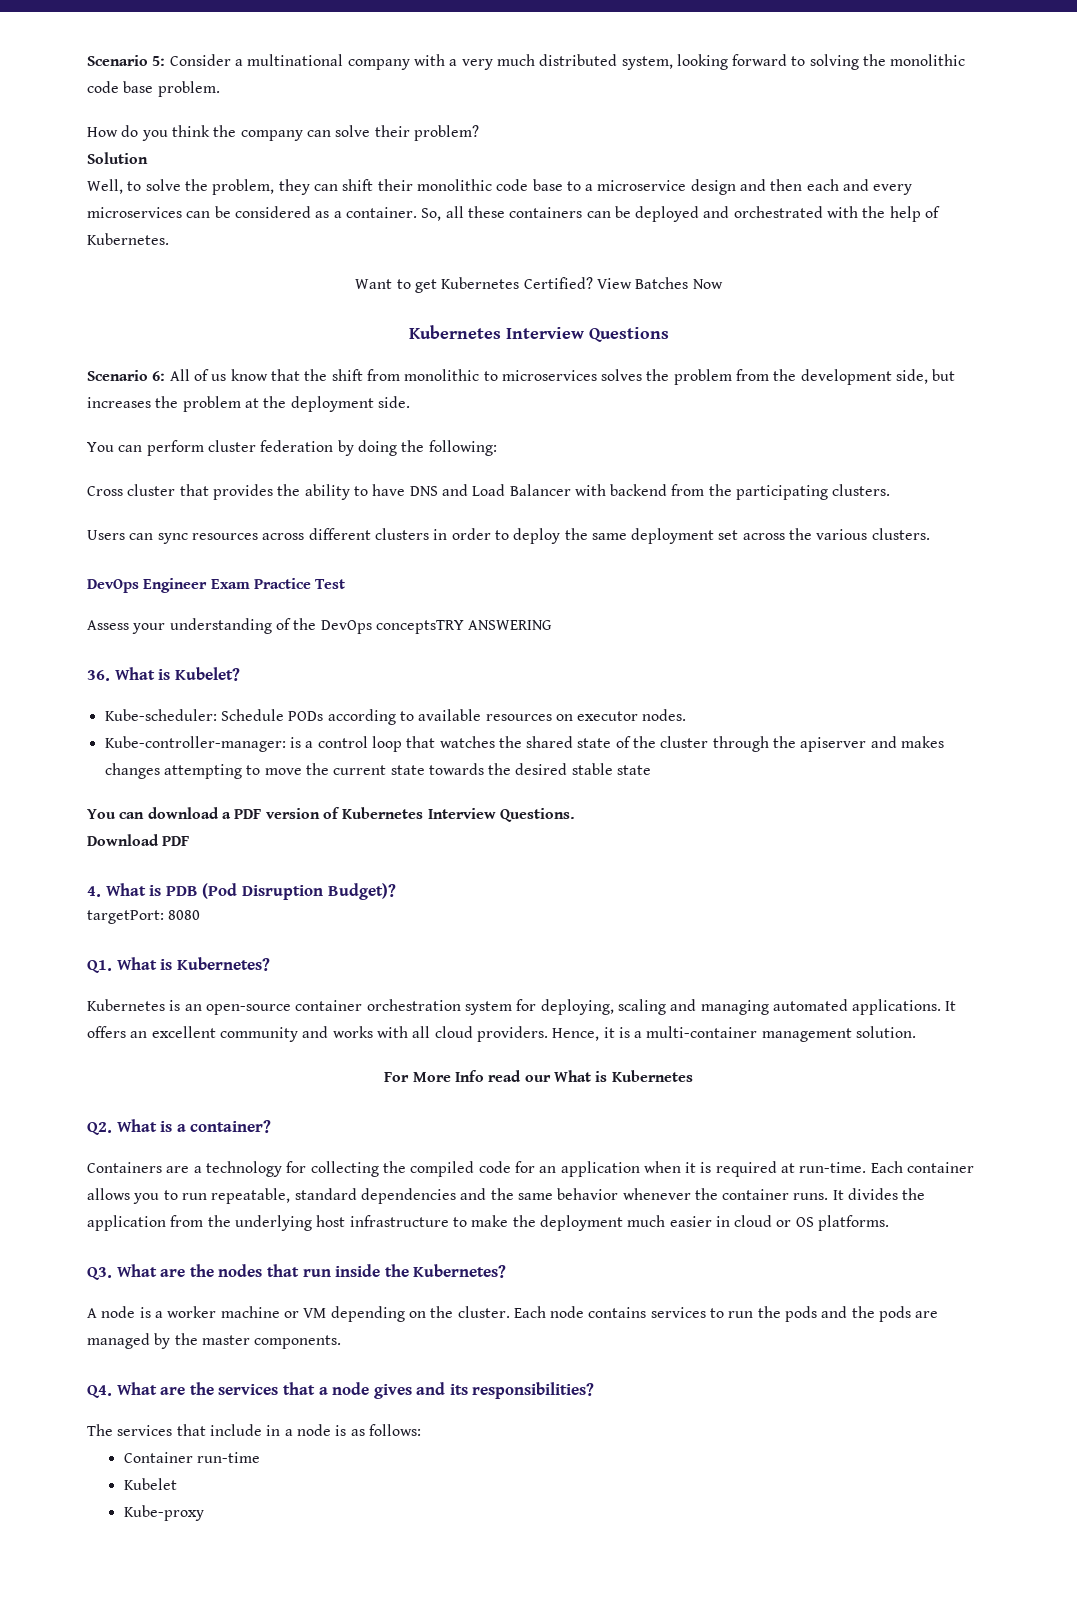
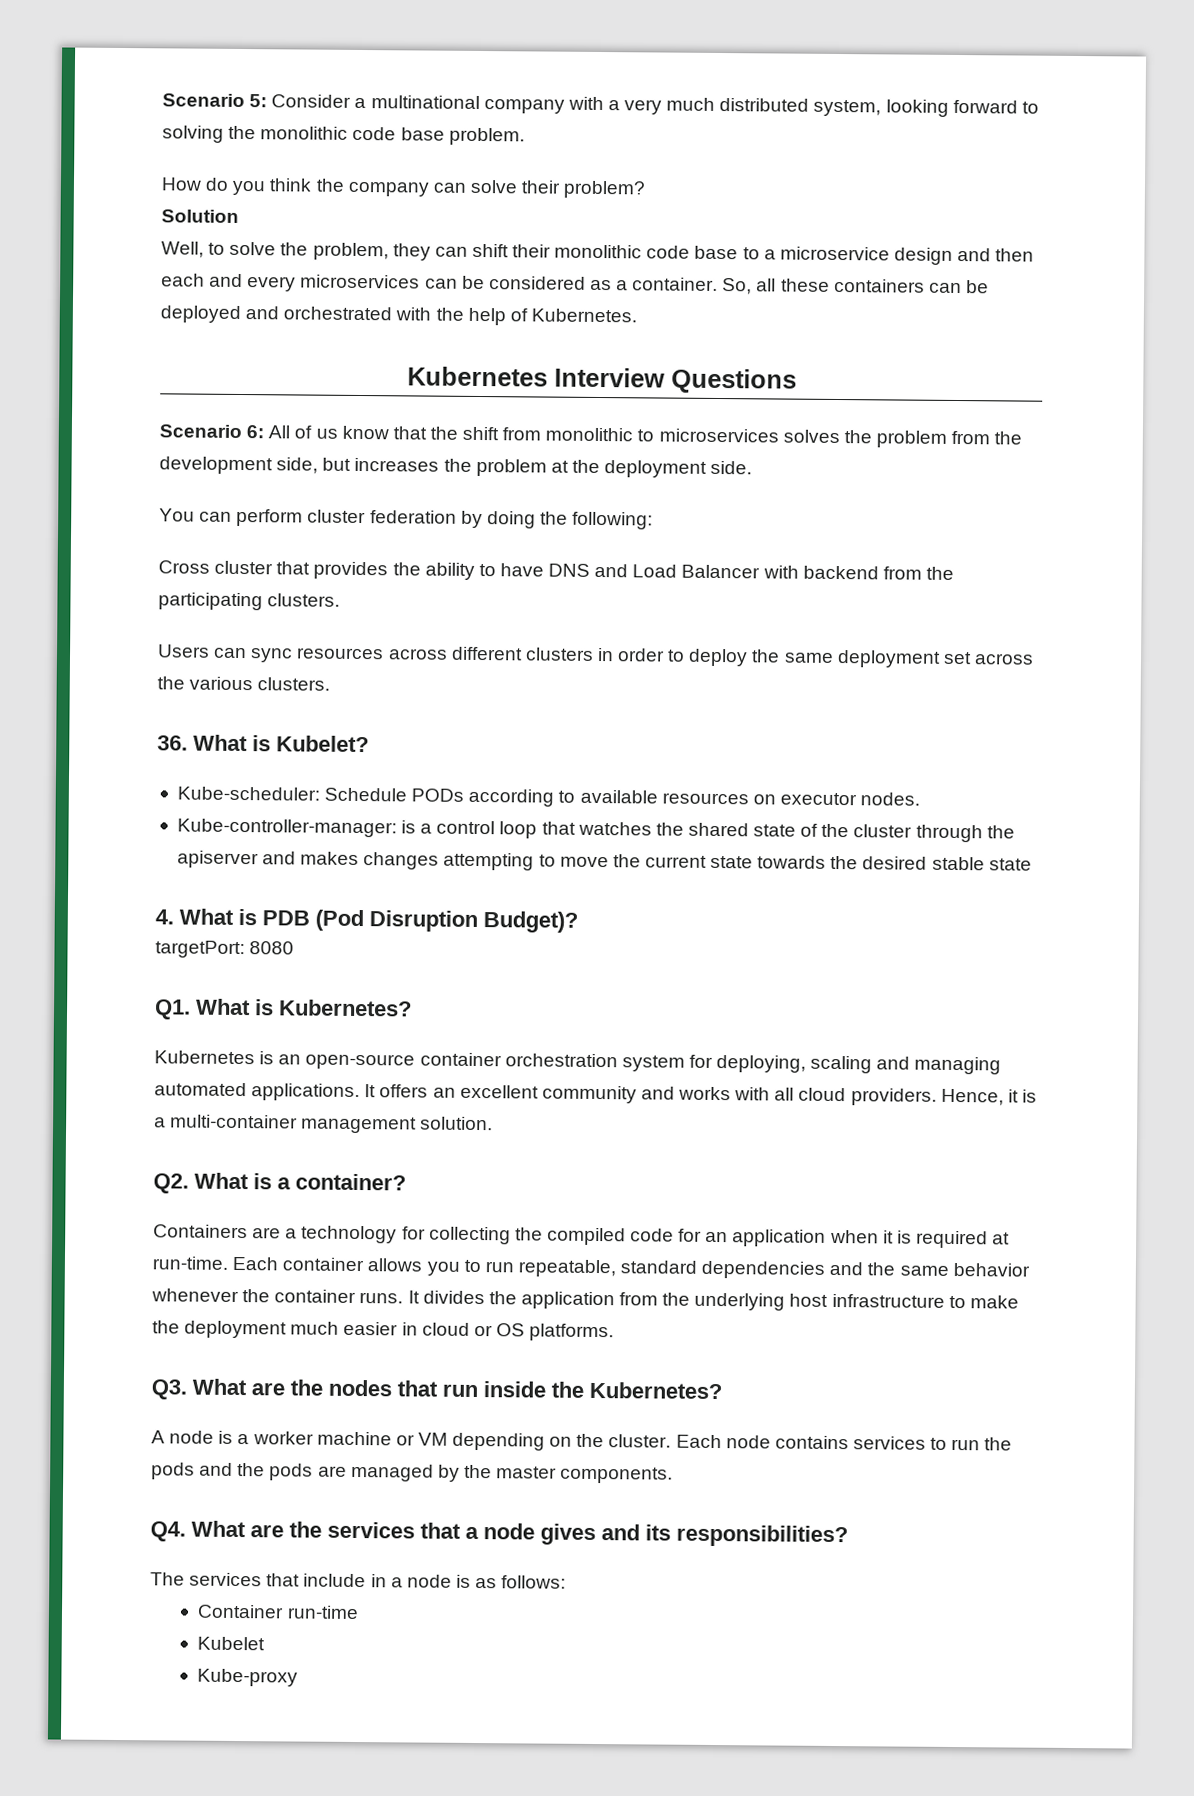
- Want to get Kubernetes Certified? View Batches Now
- DevOps Engineer Exam Practice Test
- Assess your understanding of the DevOps conceptsTRY ANSWERING
- You can download a PDF version of Kubernetes Interview Questions.
- Download PDF
- For More Info read our What is Kubernetes

